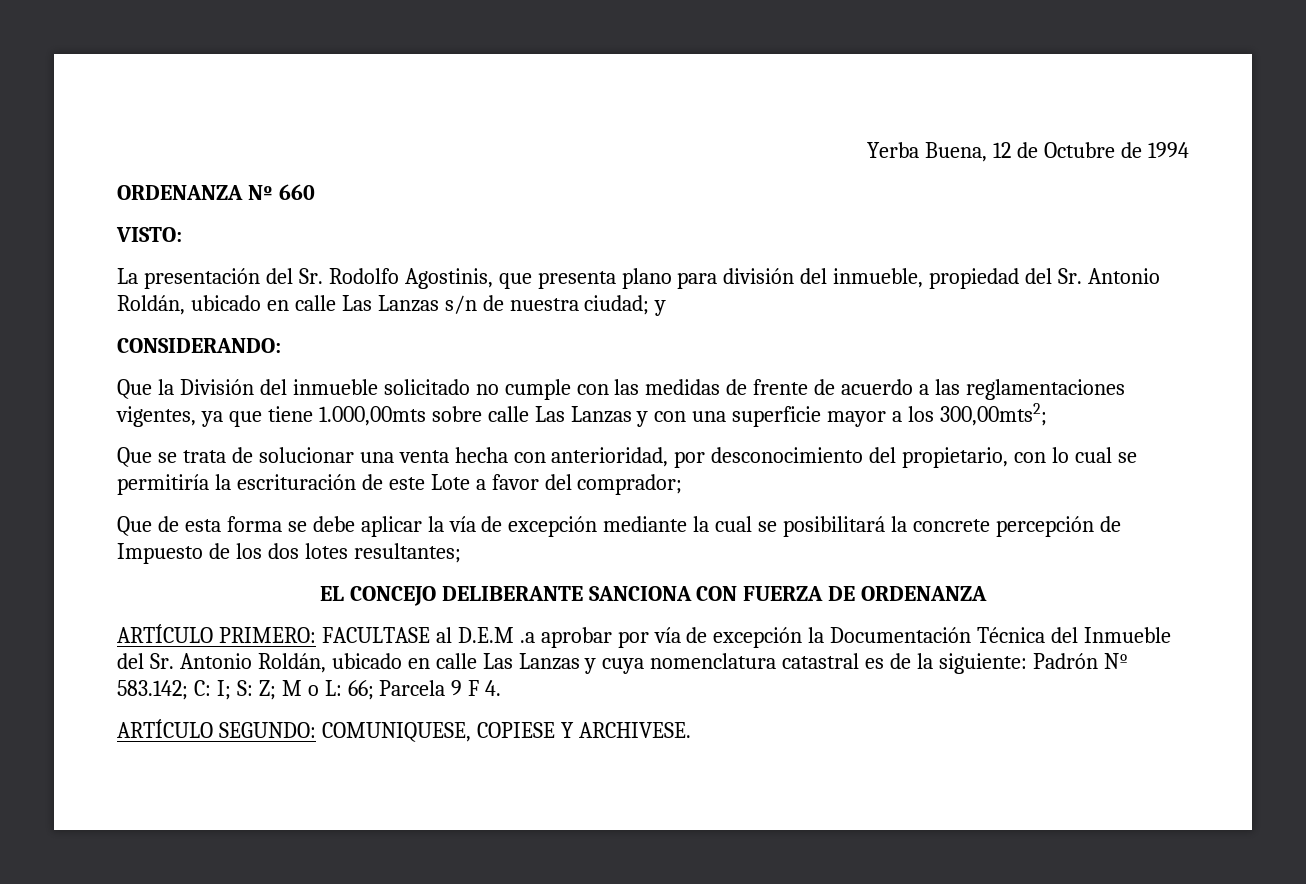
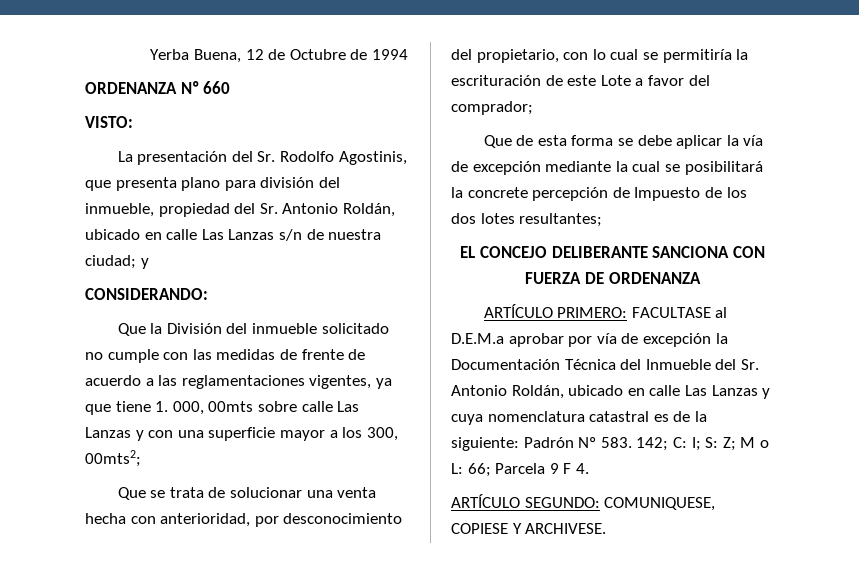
- Que la División del inmueble solicitado no cumple con las medidas de frente de acuerdo a las reglamentaciones vigentes, ya que tiene 1.000,00mts sobre calle Las Lanzas y con una superficie mayor a los 300,00mts2;
+ Que la División del inmueble solicitado no cumple con las medidas de frente de acuerdo a las reglamentaciones vigentes, ya que tiene 1. 000, 00mts sobre calle Las Lanzas y con una superficie mayor a los 300, 00mts2;
- ARTÍCULO PRIMERO: FACULTASE al D.E.M .a aprobar por vía de excepción la Documentación Técnica del Inmueble del Sr. Antonio Roldán, ubicado en calle Las Lanzas y cuya nomenclatura catastral es de la siguiente: Padrón Nº 583.142; C: I; S: Z; M o L: 66; Parcela 9 F 4.
+ ARTÍCULO PRIMERO: FACULTASE al D.E.M.a aprobar por vía de excepción la Documentación Técnica del Inmueble del Sr. Antonio Roldán, ubicado en calle Las Lanzas y cuya nomenclatura catastral es de la siguiente: Padrón Nº 583. 142; C: I; S: Z; M o L: 66; Parcela 9 F 4.

